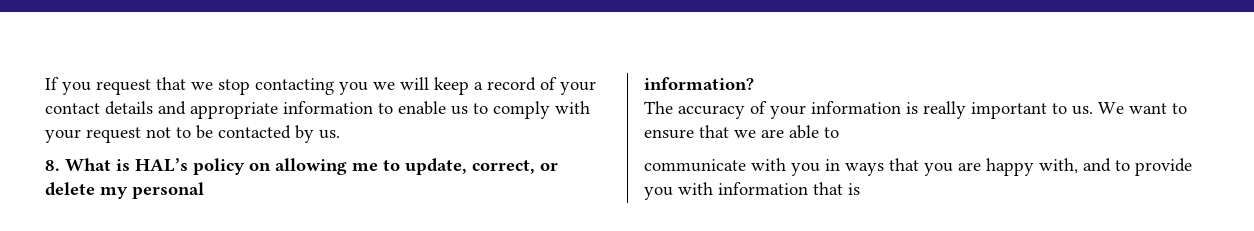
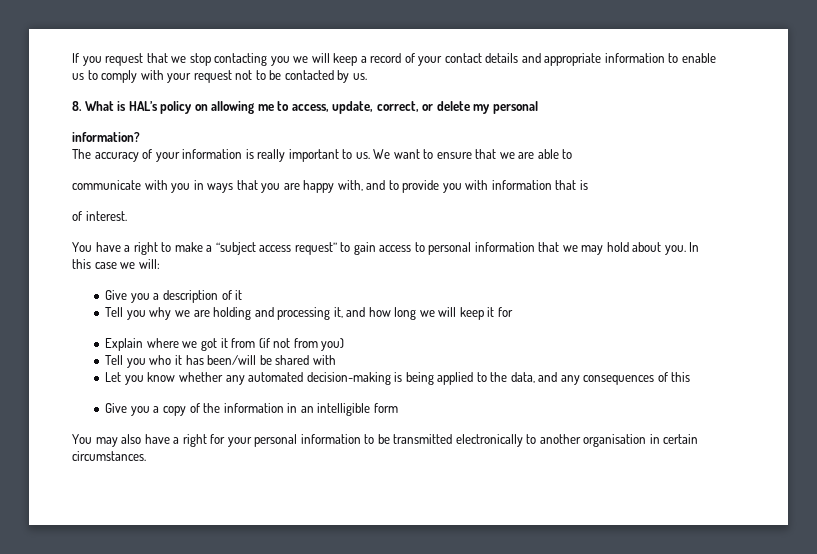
- 8. What is HAL’s policy on allowing me to update, correct, or delete my personal
+ 8. What is HAL’s policy on allowing me to access, update, correct, or delete my personal
+ of interest.
+ You have a right to make a “subject access request” to gain access to personal information that we may hold about you. In this case we will:
+ Give you a description of it
+ Tell you why we are holding and processing it, and how long we will keep it for
+ Explain where we got it from (if not from you)
+ Tell you who it has been/will be shared with
+ Let you know whether any automated decision-making is being applied to the data, and any consequences of this
+ Give you a copy of the information in an intelligible form
+ You may also have a right for your personal information to be transmitted electronically to another organisation in certain circumstances.

